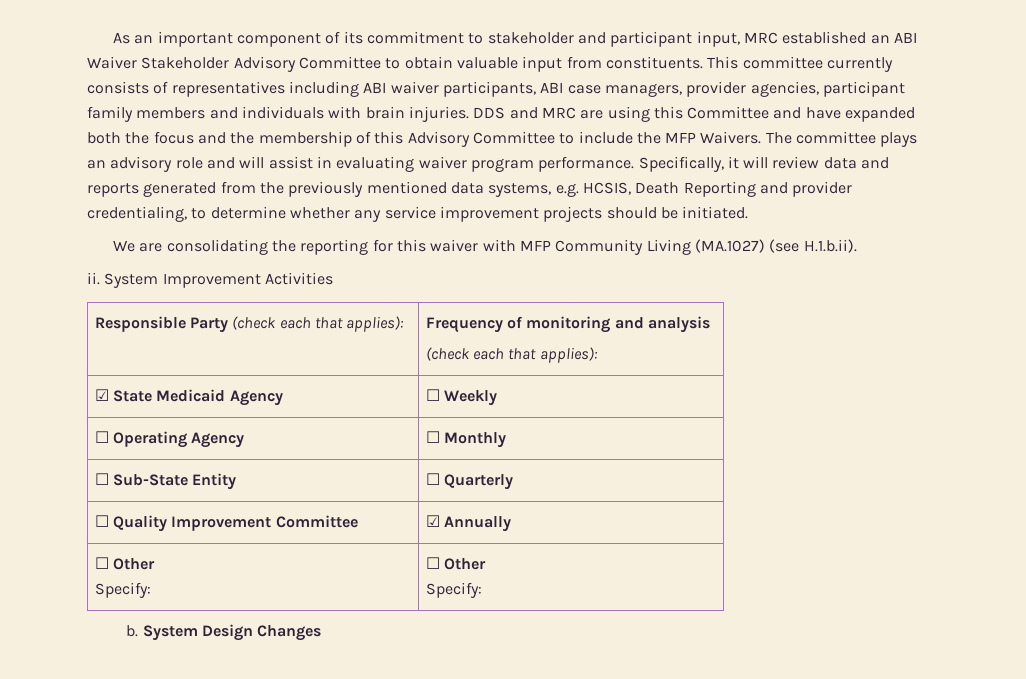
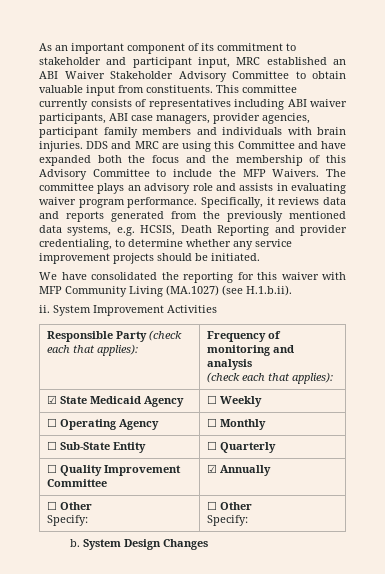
- The committee plays an advisory role and will assist in evaluating waiver program performance.
+ The committee plays an advisory role and assists in evaluating waiver program performance.
- Specifically, it will review data and reports generated from the previously mentioned data systems, e.g. HCSIS, Death Reporting and provider credentialing, to determine whether any service improvement projects should be initiated.
+ Specifically, it reviews data and reports generated from the previously mentioned data systems, e.g. HCSIS, Death Reporting and provider credentialing, to determine whether any service improvement projects should be initiated.
- We are consolidating the reporting for this waiver with MFP Community Living (MA.1027) (see H.1.b.ii).
+ We have consolidated the reporting for this waiver with MFP Community Living (MA.1027) (see H.1.b.ii).

